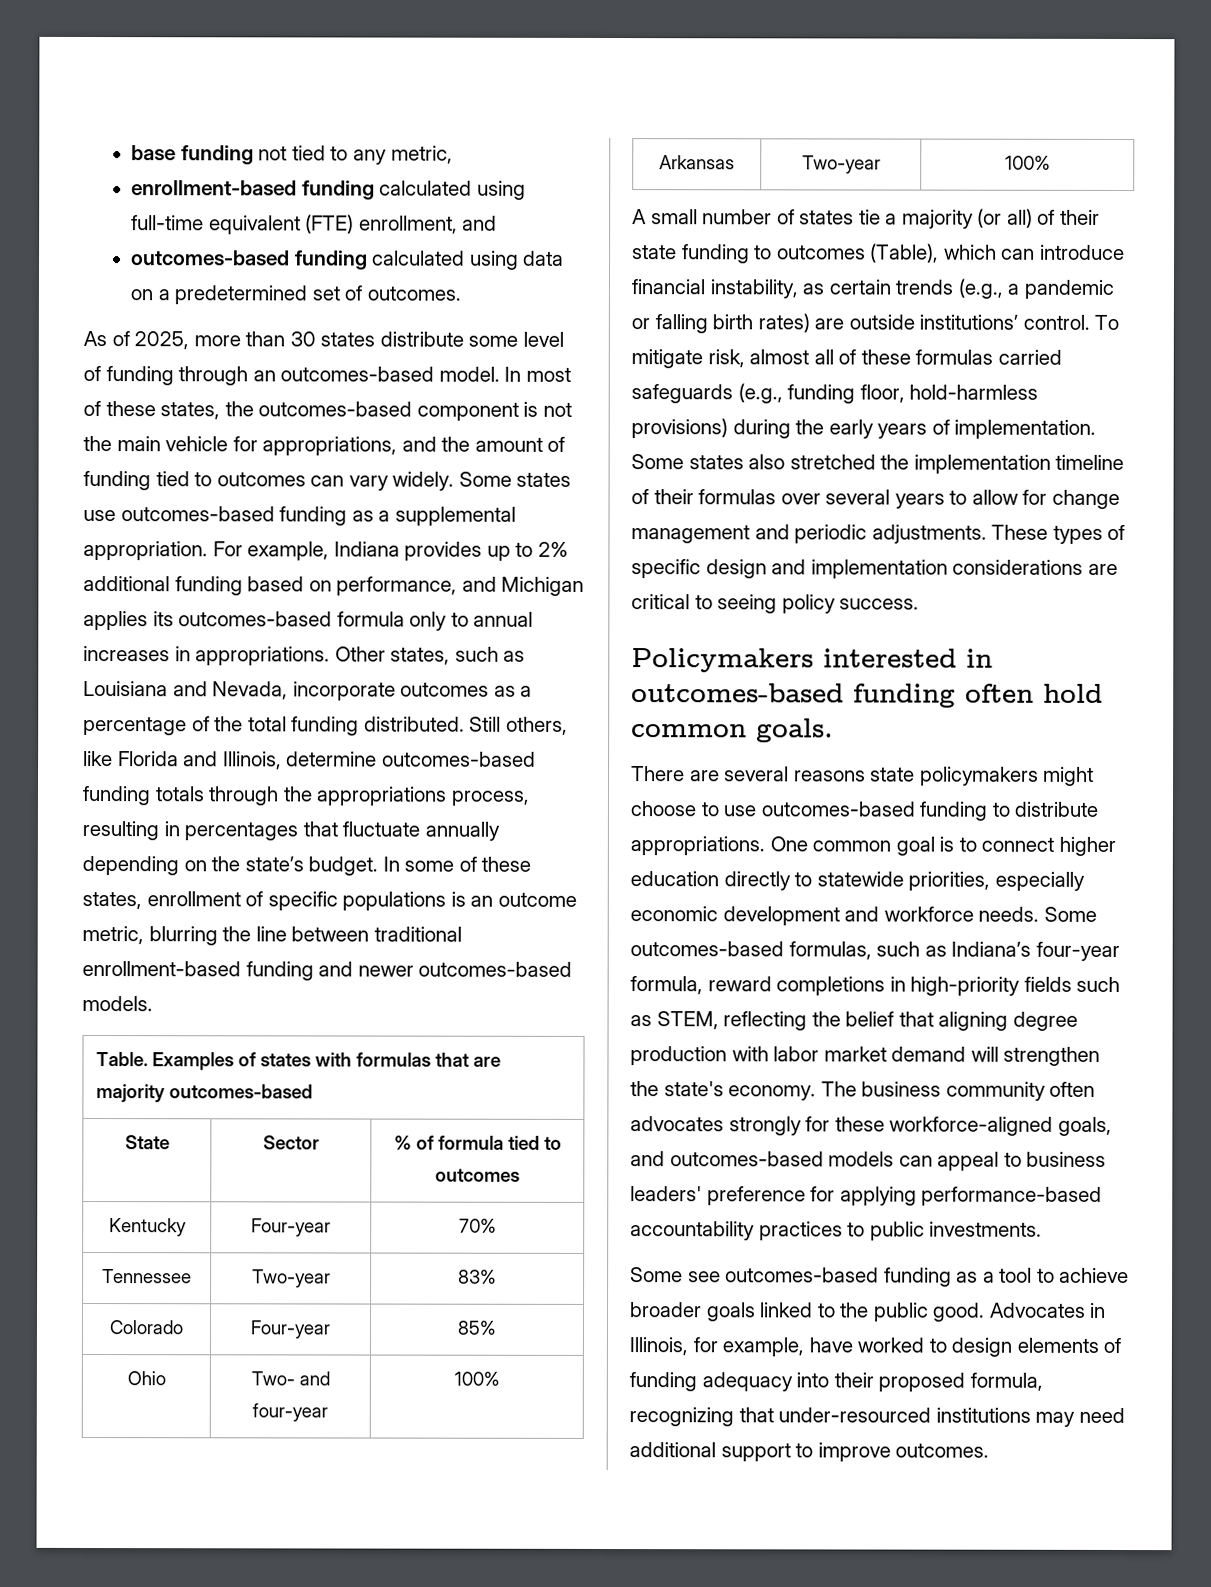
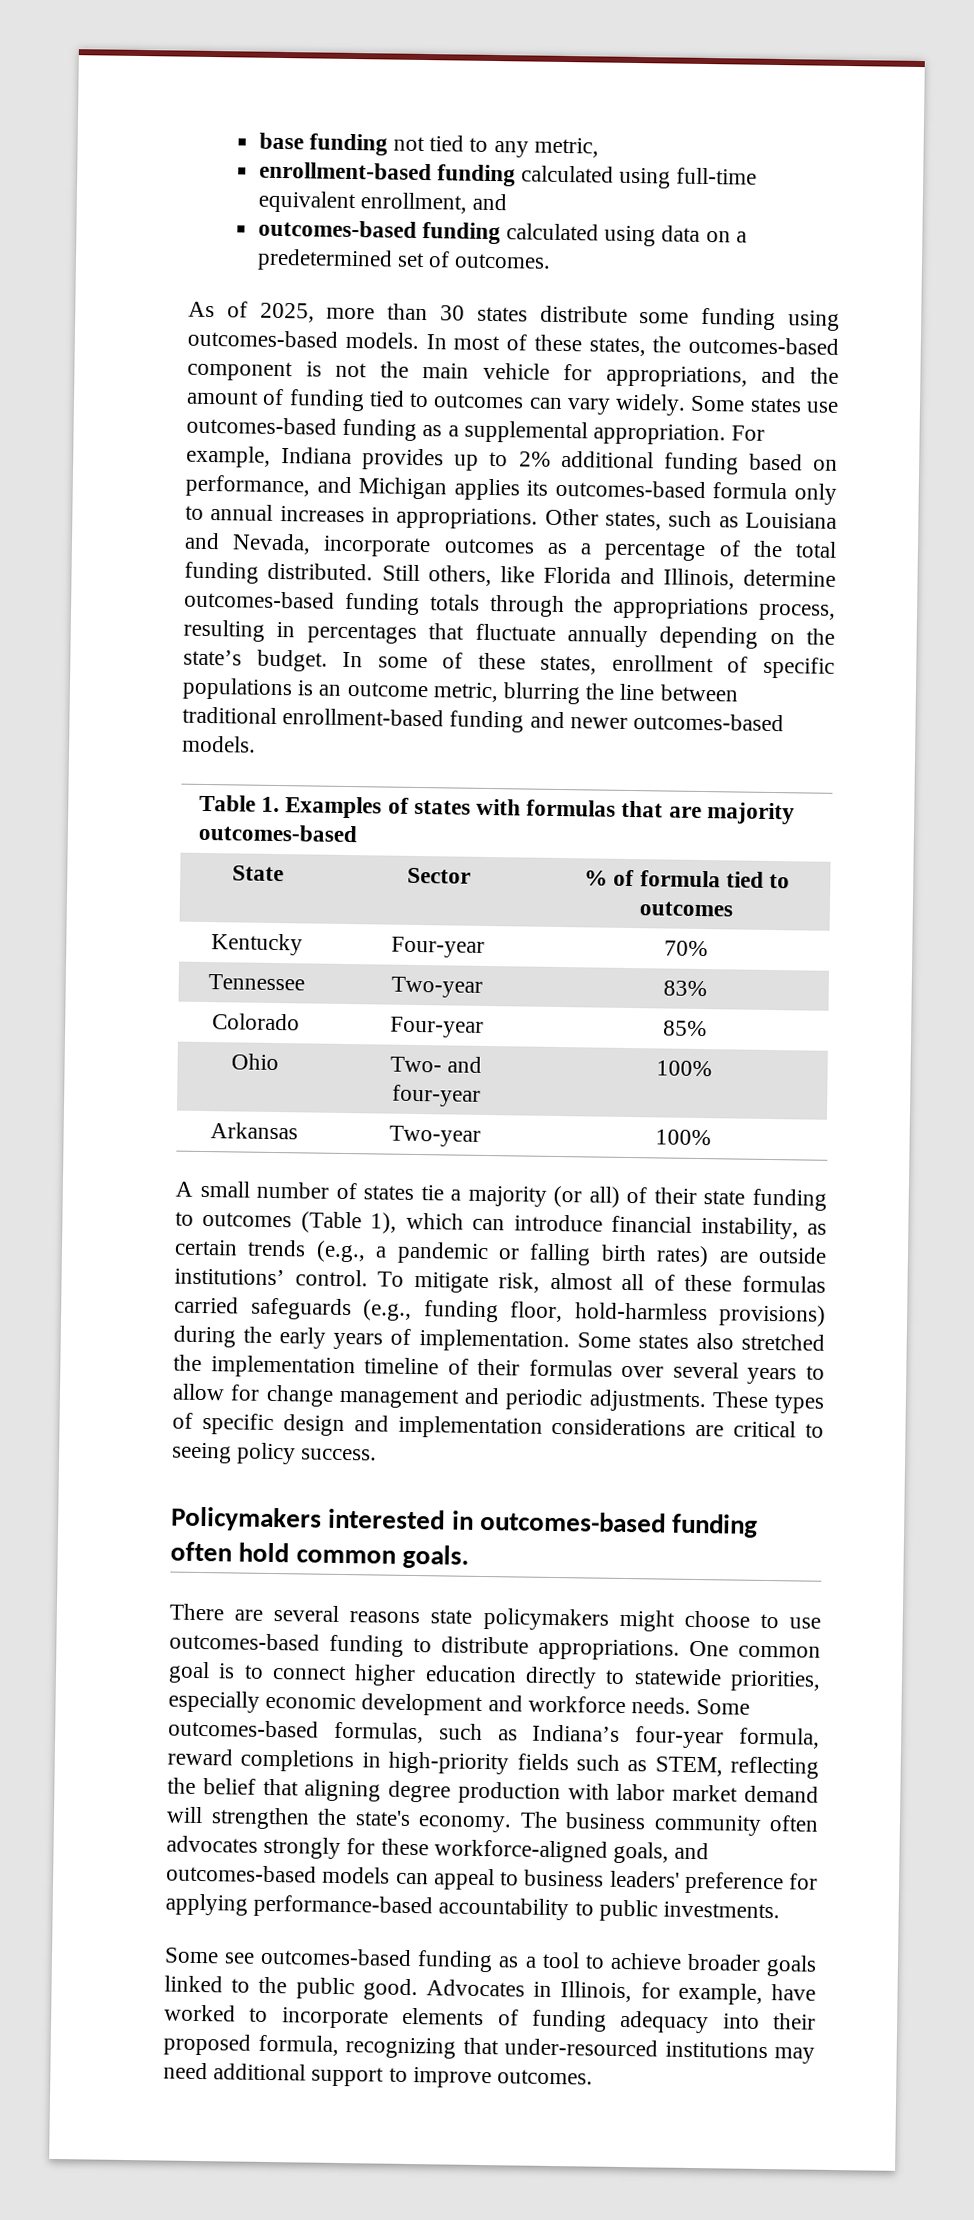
- enrollment-based funding calculated using full-time equivalent (FTE) enrollment, and
+ enrollment-based funding calculated using full-time equivalent enrollment, and
- As of 2025, more than 30 states distribute some level of funding through an outcomes-based model.
+ As of 2025, more than 30 states distribute some funding using outcomes-based models.
- Table. Examples of states with formulas that are majority outcomes-based
+ Table 1. Examples of states with formulas that are majority outcomes-based
- A small number of states tie a majority (or all) of their state funding to outcomes (Table), which can introduce financial instability, as certain trends (e.g., a pandemic or falling birth rates) are outside institutions’ control.
+ A small number of states tie a majority (or all) of their state funding to outcomes (Table 1), which can introduce financial instability, as certain trends (e.g., a pandemic or falling birth rates) are outside institutions’ control.
- The business community often advocates strongly for these workforce-aligned goals, and outcomes-based models can appeal to business leaders' preference for applying performance-based accountability practices to public investments.
+ The business community often advocates strongly for these workforce-aligned goals, and outcomes-based models can appeal to business leaders' preference for applying performance-based accountability to public investments.
- Advocates in Illinois, for example, have worked to design elements of funding adequacy into their proposed formula, recognizing that under-resourced institutions may need additional support to improve outcomes.
+ Advocates in Illinois, for example, have worked to incorporate elements of funding adequacy into their proposed formula, recognizing that under-resourced institutions may need additional support to improve outcomes.

